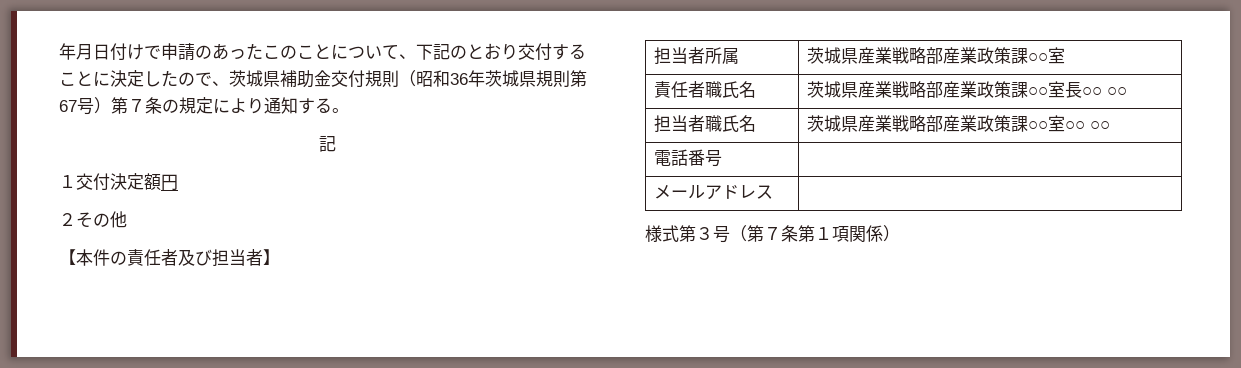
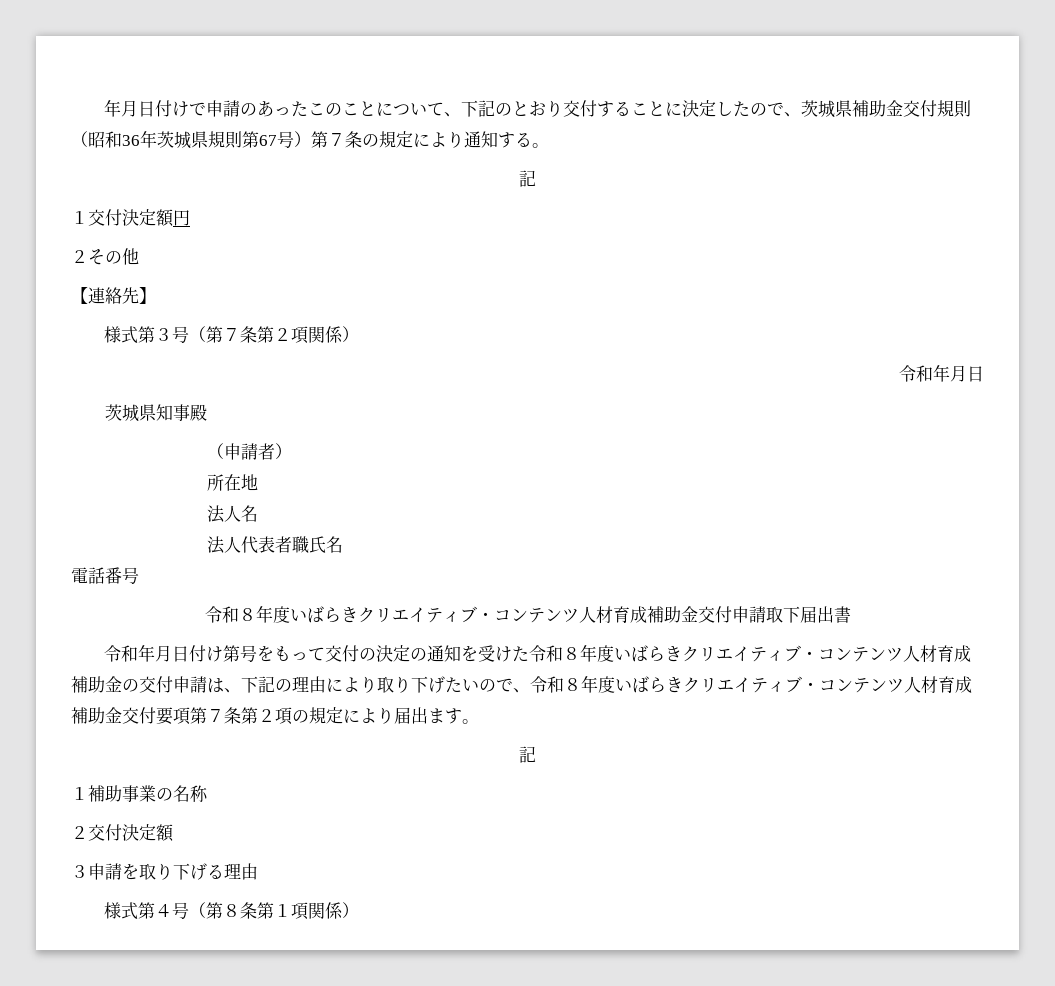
- 【本件の責任者及び担当者】
- 担当者所属 | 茨城県産業戦略部産業政策課○○室
- 責任者職氏名 | 茨城県産業戦略部産業政策課○○室長○○ ○○
- 担当者職氏名 | 茨城県産業戦略部産業政策課○○室○○ ○○
- 電話番号 |
- メールアドレス |
+ 【連絡先】
- 様式第３号（第７条第１項関係）
+ 様式第３号（第７条第２項関係）
+ 令和年月日
+ 茨城県知事殿
+ （申請者）
+ 所在地
+ 法人名
+ 法人代表者職氏名
+ 電話番号
+ 令和８年度いばらきクリエイティブ・コンテンツ人材育成補助金交付申請取下届出書
+ 令和年月日付け第号をもって交付の決定の通知を受けた令和８年度いばらきクリエイティブ・コンテンツ人材育成補助金の交付申請は、下記の理由により取り下げたいので、令和８年度いばらきクリエイティブ・コンテンツ人材育成補助金交付要項第７条第２項の規定により届出ます。
+ 記
+ １補助事業の名称
+ ２交付決定額
+ ３申請を取り下げる理由
+ 様式第４号（第８条第１項関係）

